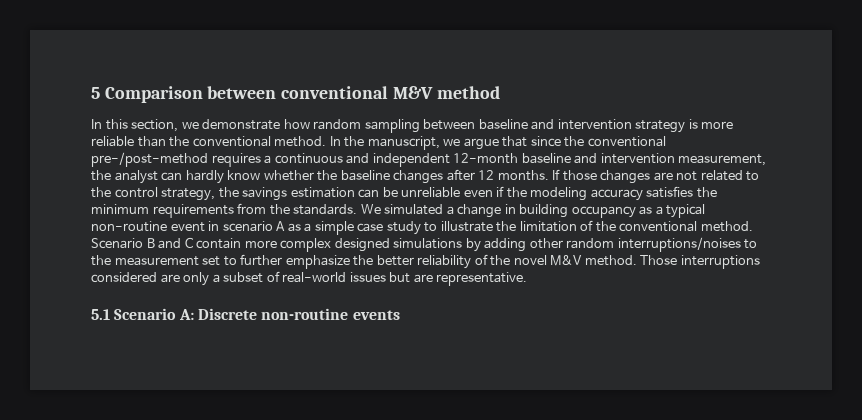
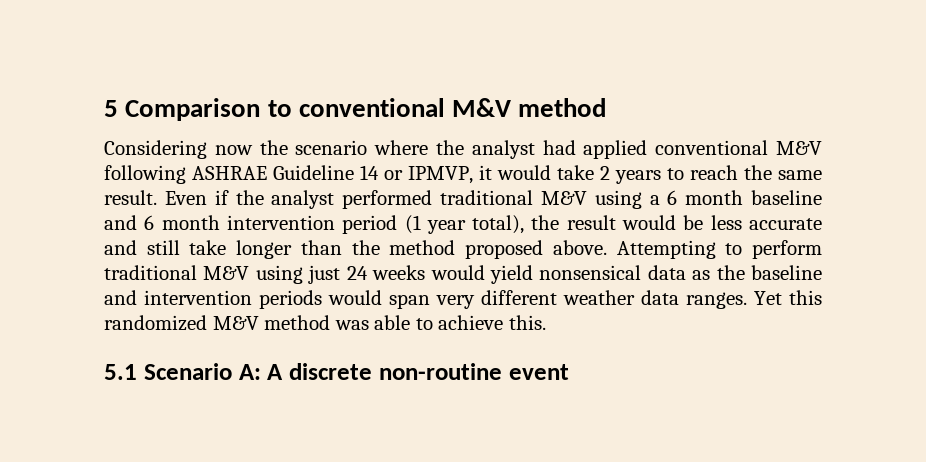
- 5 Comparison between conventional M&V method
+ 5 Comparison to conventional M&V method
- In this section, we demonstrate how random sampling between baseline and intervention strategy is more reliable than the conventional method. In the manuscript, we argue that since the conventional pre-/post-method requires a continuous and independent 12-month baseline and intervention measurement, the analyst can hardly know whether the baseline changes after 12 months. If those changes are not related to the control strategy, the savings estimation can be unreliable even if the modeling accuracy satisfies the minimum requirements from the standards. We simulated a change in building occupancy as a typical non-routine event in scenario A as a simple case study to illustrate the limitation of the conventional method. Scenario B and C contain more complex designed simulations by adding other random interruptions/noises to the measurement set to further emphasize the better reliability of the novel M&V method. Those interruptions considered are only a subset of real-world issues but are representative.
+ Considering now the scenario where the analyst had applied conventional M&V following ASHRAE Guideline 14 or IPMVP, it would take 2 years to reach the same result. Even if the analyst performed traditional M&V using a 6 month baseline and 6 month intervention period (1 year total), the result would be less accurate and still take longer than the method proposed above. Attempting to perform traditional M&V using just 24 weeks would yield nonsensical data as the baseline and intervention periods would span very different weather data ranges. Yet this randomized M&V method was able to achieve this.
- 5.1 Scenario A: Discrete non-routine events
+ 5.1 Scenario A: A discrete non-routine event

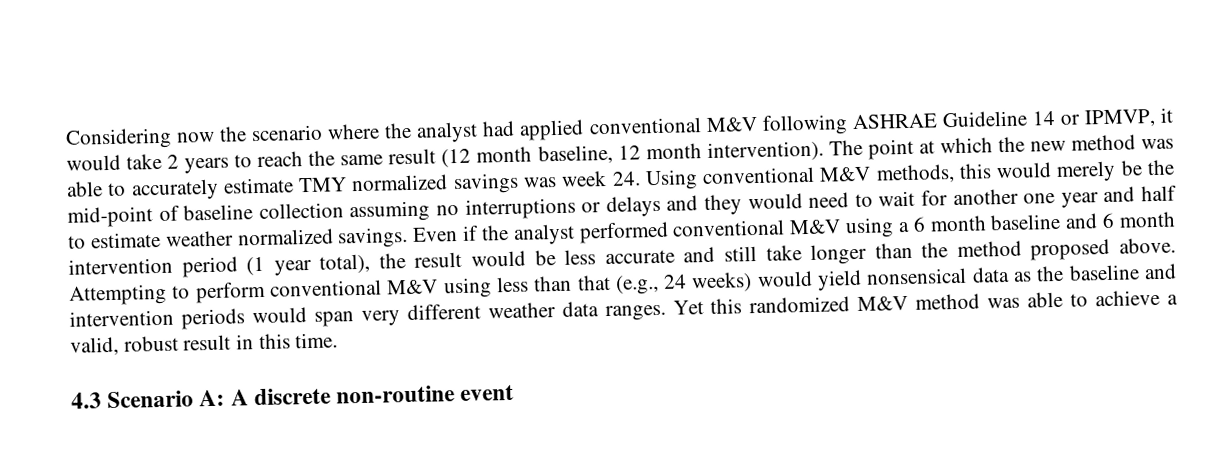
- 5 Comparison to conventional M&V method
- Considering now the scenario where the analyst had applied conventional M&V following ASHRAE Guideline 14 or IPMVP, it would take 2 years to reach the same result.
+ Considering now the scenario where the analyst had applied conventional M&V following ASHRAE Guideline 14 or IPMVP, it would take 2 years to reach the same result (12 month baseline, 12 month intervention). The point at which the new method was able to accurately estimate TMY normalized savings was week 24. Using conventional M&V methods, this would merely be the mid-point of baseline collection assuming no interruptions or delays and they would need to wait for another one year and half to estimate weather normalized savings.
- Even if the analyst performed traditional M&V using a 6 month baseline and 6 month intervention period (1 year total), the result would be less accurate and still take longer than the method proposed above.
+ Even if the analyst performed conventional M&V using a 6 month baseline and 6 month intervention period (1 year total), the result would be less accurate and still take longer than the method proposed above.
- Attempting to perform traditional M&V using just 24 weeks would yield nonsensical data as the baseline and intervention periods would span very different weather data ranges.
+ Attempting to perform conventional M&V using less than that (e.g., 24 weeks) would yield nonsensical data as the baseline and intervention periods would span very different weather data ranges.
- Yet this randomized M&V method was able to achieve this.
- 5.1 Scenario A: A discrete non-routine event
+ Yet this randomized M&V method was able to achieve a valid, robust result in this time.
+ 4.3 Scenario A: A discrete non-routine event

